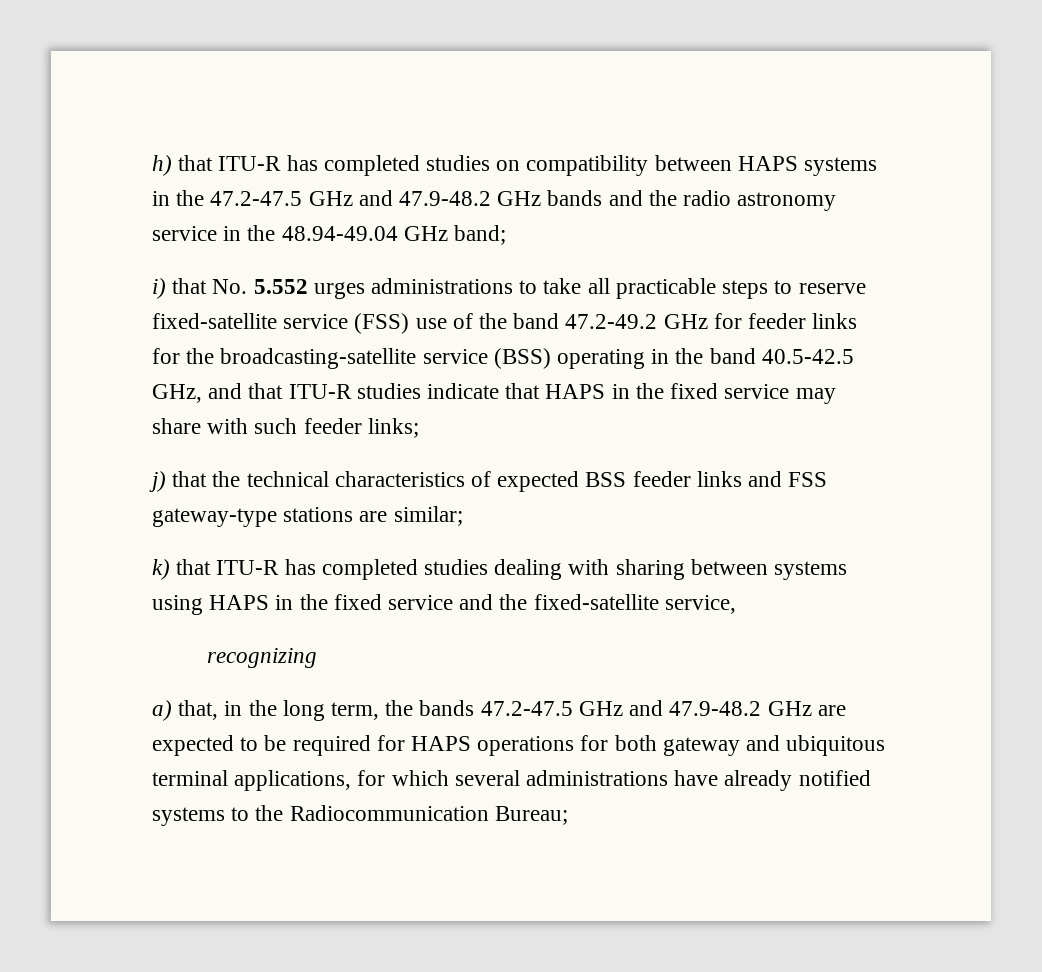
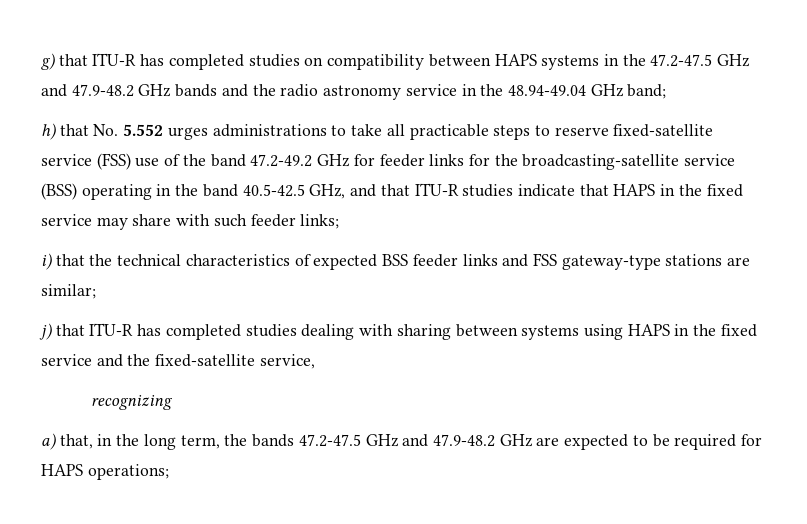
- h) that ITU-R has completed studies on compatibility between HAPS systems in the 47.2-47.5 GHz and 47.9-48.2 GHz bands and the radio astronomy service in the 48.94-49.04 GHz band;
+ g) that ITU-R has completed studies on compatibility between HAPS systems in the 47.2-47.5 GHz and 47.9-48.2 GHz bands and the radio astronomy service in the 48.94-49.04 GHz band;
- i) that No. 5.552 urges administrations to take all practicable steps to reserve fixed-satellite service (FSS) use of the band 47.2-49.2 GHz for feeder links for the broadcasting-satellite service (BSS) operating in the band 40.5-42.5 GHz, and that ITU-R studies indicate that HAPS in the fixed service may share with such feeder links;
+ h) that No. 5.552 urges administrations to take all practicable steps to reserve fixed-satellite service (FSS) use of the band 47.2-49.2 GHz for feeder links for the broadcasting-satellite service (BSS) operating in the band 40.5-42.5 GHz, and that ITU-R studies indicate that HAPS in the fixed service may share with such feeder links;
- j) that the technical characteristics of expected BSS feeder links and FSS gateway-type stations are similar;
+ i) that the technical characteristics of expected BSS feeder links and FSS gateway-type stations are similar;
- k) that ITU-R has completed studies dealing with sharing between systems using HAPS in the fixed service and the fixed-satellite service,
+ j) that ITU-R has completed studies dealing with sharing between systems using HAPS in the fixed service and the fixed-satellite service,
- a) that, in the long term, the bands 47.2-47.5 GHz and 47.9-48.2 GHz are expected to be required for HAPS operations for both gateway and ubiquitous terminal applications, for which several administrations have already notified systems to the Radiocommunication Bureau;
+ a) that, in the long term, the bands 47.2-47.5 GHz and 47.9-48.2 GHz are expected to be required for HAPS operations;

